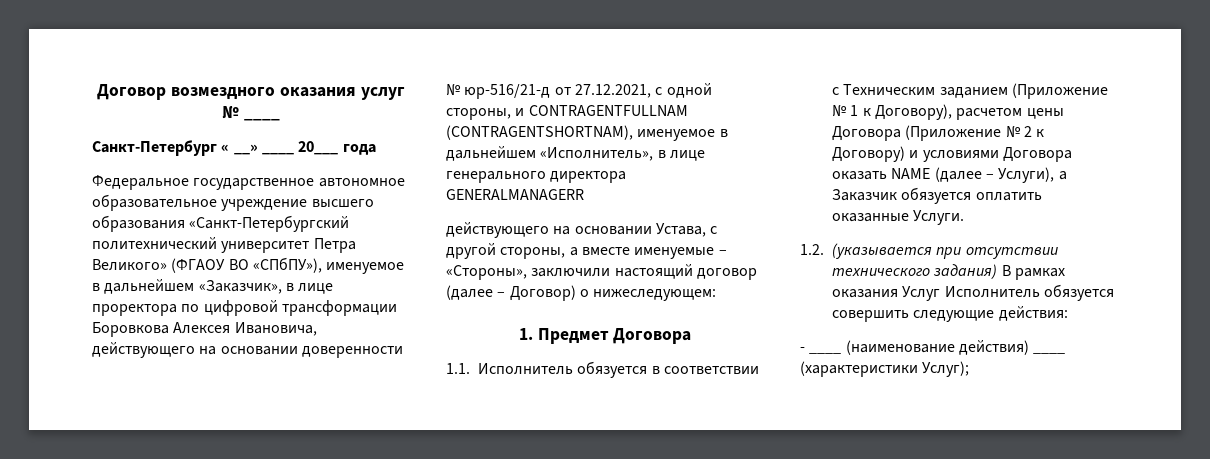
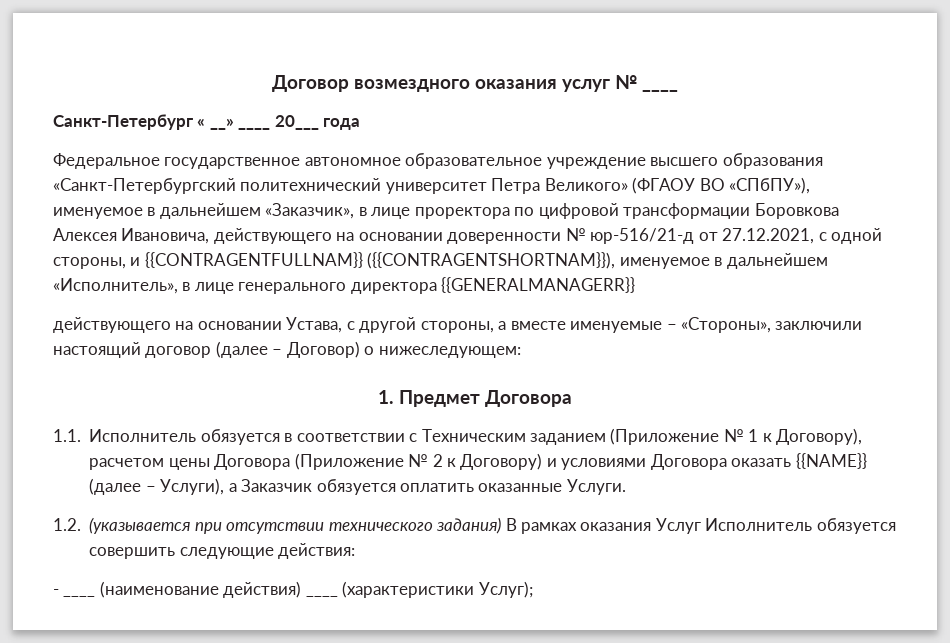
- Федеральное государственное автономное образовательное учреждение высшего образования «Санкт-Петербургский политехнический университет Петра Великого» (ФГАОУ ВО «СПбПУ»), именуемое в дальнейшем «Заказчик», в лице проректора по цифровой трансформации Боровкова Алексея Ивановича, действующего на основании доверенности № юр-516/21-д от 27.12.2021, с одной стороны, и CONTRAGENTFULLNAM (CONTRAGENTSHORTNAM), именуемое в дальнейшем «Исполнитель», в лице генерального директора GENERALMANAGERR
+ Федеральное государственное автономное образовательное учреждение высшего образования «Санкт-Петербургский политехнический университет Петра Великого» (ФГАОУ ВО «СПбПУ»), именуемое в дальнейшем «Заказчик», в лице проректора по цифровой трансформации Боровкова Алексея Ивановича, действующего на основании доверенности № юр-516/21-д от 27.12.2021, с одной стороны, и {{CONTRAGENTFULLNAM}} ({{CONTRAGENTSHORTNAM}}), именуемое в дальнейшем «Исполнитель», в лице генерального директора {{GENERALMANAGERR}}
- 1.1. Исполнитель обязуется в соответствии с Техническим заданием (Приложение № 1 к Договору), расчетом цены Договора (Приложение № 2 к Договору) и условиями Договора оказать NAME (далее – Услуги), а Заказчик обязуется оплатить оказанные Услуги.
+ 1.1. Исполнитель обязуется в соответствии с Техническим заданием (Приложение № 1 к Договору), расчетом цены Договора (Приложение № 2 к Договору) и условиями Договора оказать {{NAME}} (далее – Услуги), а Заказчик обязуется оплатить оказанные Услуги.

